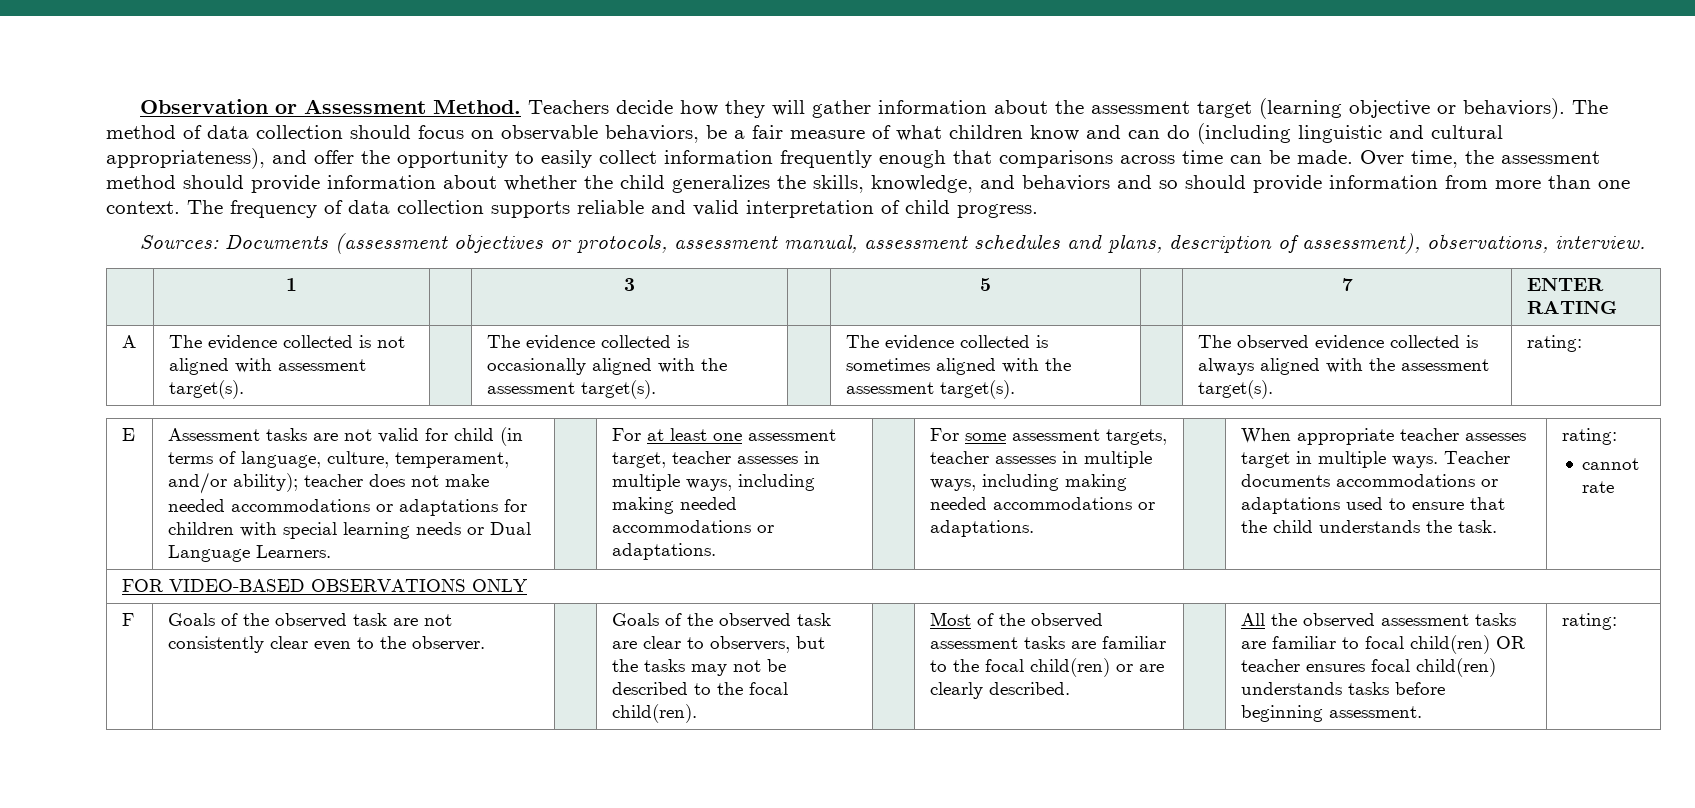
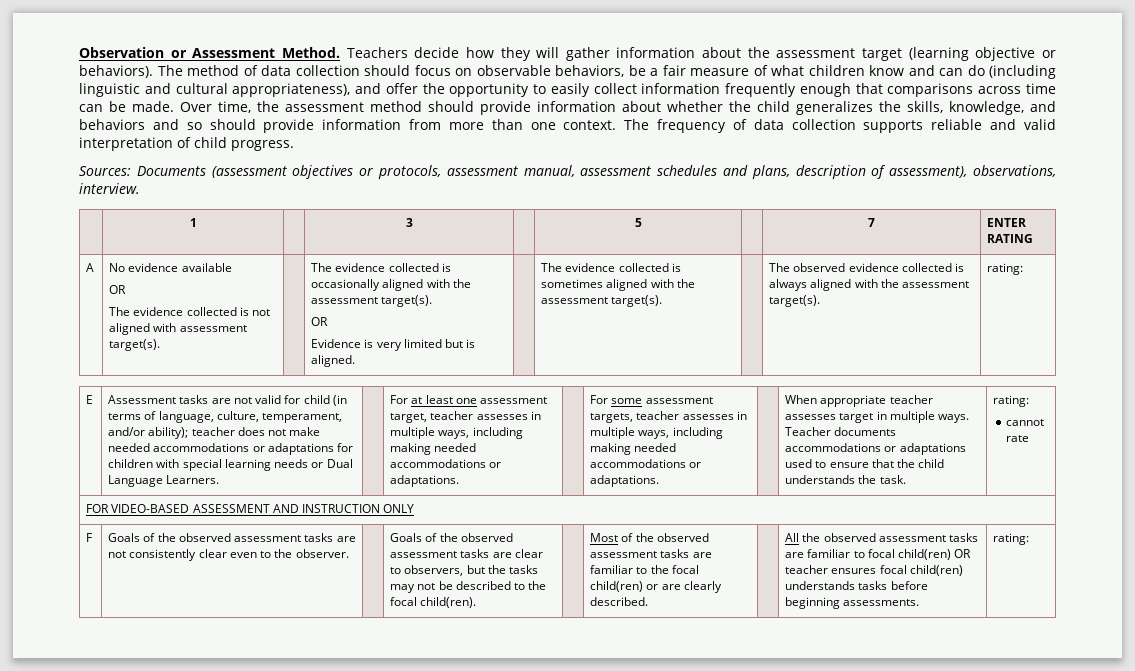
+ No evidence available
+ OR
  The evidence collected is occasionally aligned with the assessment target(s).
+ OR
+ Evidence is very limited but is aligned.
- FOR VIDEO-BASED OBSERVATIONS ONLY
+ FOR VIDEO-BASED ASSESSMENT AND INSTRUCTION ONLY
- Goals of the observed task are not consistently clear even to the observer.
+ Goals of the observed assessment tasks are not consistently clear even to the observer.
- Goals of the observed task are clear to observers, but the tasks may not be described to the focal child(ren).
+ Goals of the observed assessment tasks are clear to observers, but the tasks may not be described to the focal child(ren).
- All the observed assessment tasks are familiar to focal child(ren) OR teacher ensures focal child(ren) understands tasks before beginning assessment.
+ All the observed assessment tasks are familiar to focal child(ren) OR teacher ensures focal child(ren) understands tasks before beginning assessments.

